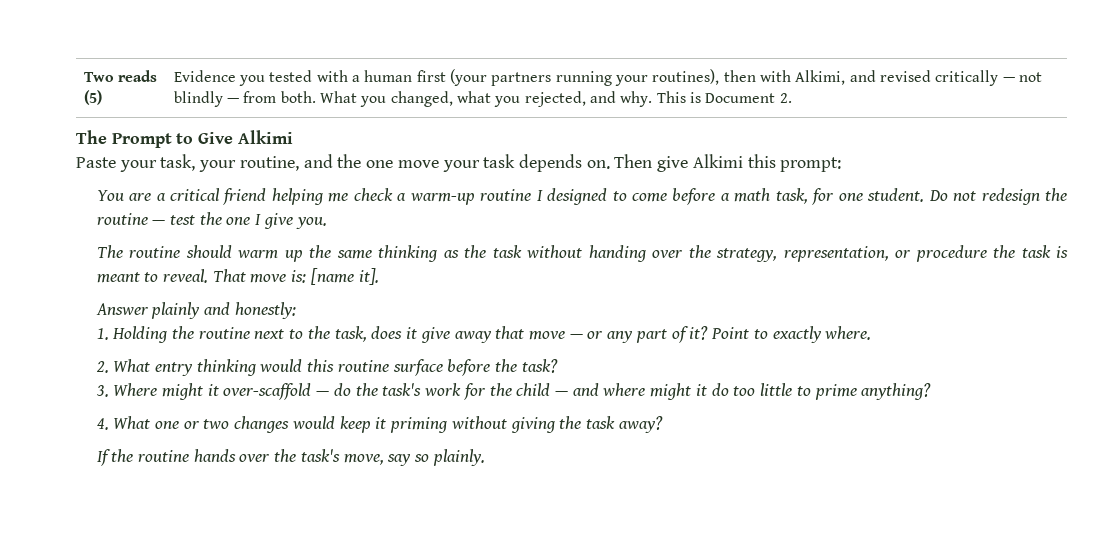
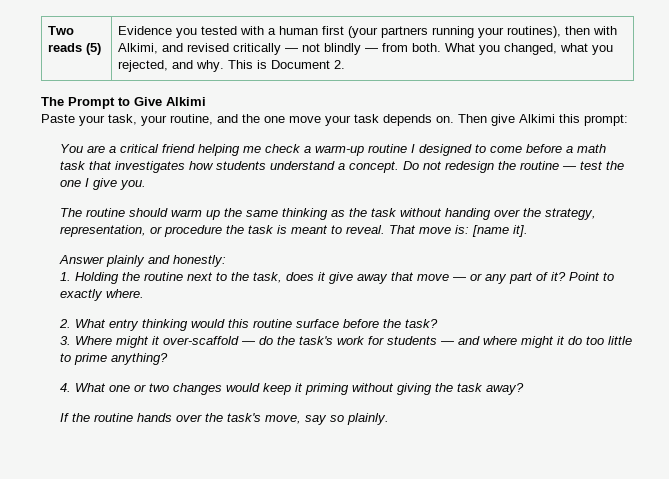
- You are a critical friend helping me check a warm-up routine I designed to come before a math task, for one student.
+ You are a critical friend helping me check a warm-up routine I designed to come before a math task that investigates how students understand a concept.
- 3. Where might it over-scaffold — do the task's work for the child — and where might it do too little to prime anything?
+ 3. Where might it over-scaffold — do the task's work for students — and where might it do too little to prime anything?

